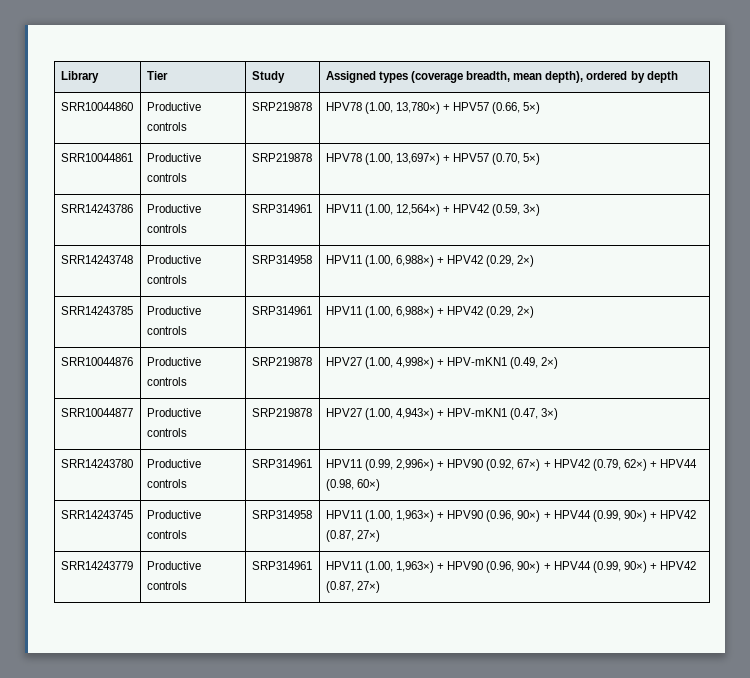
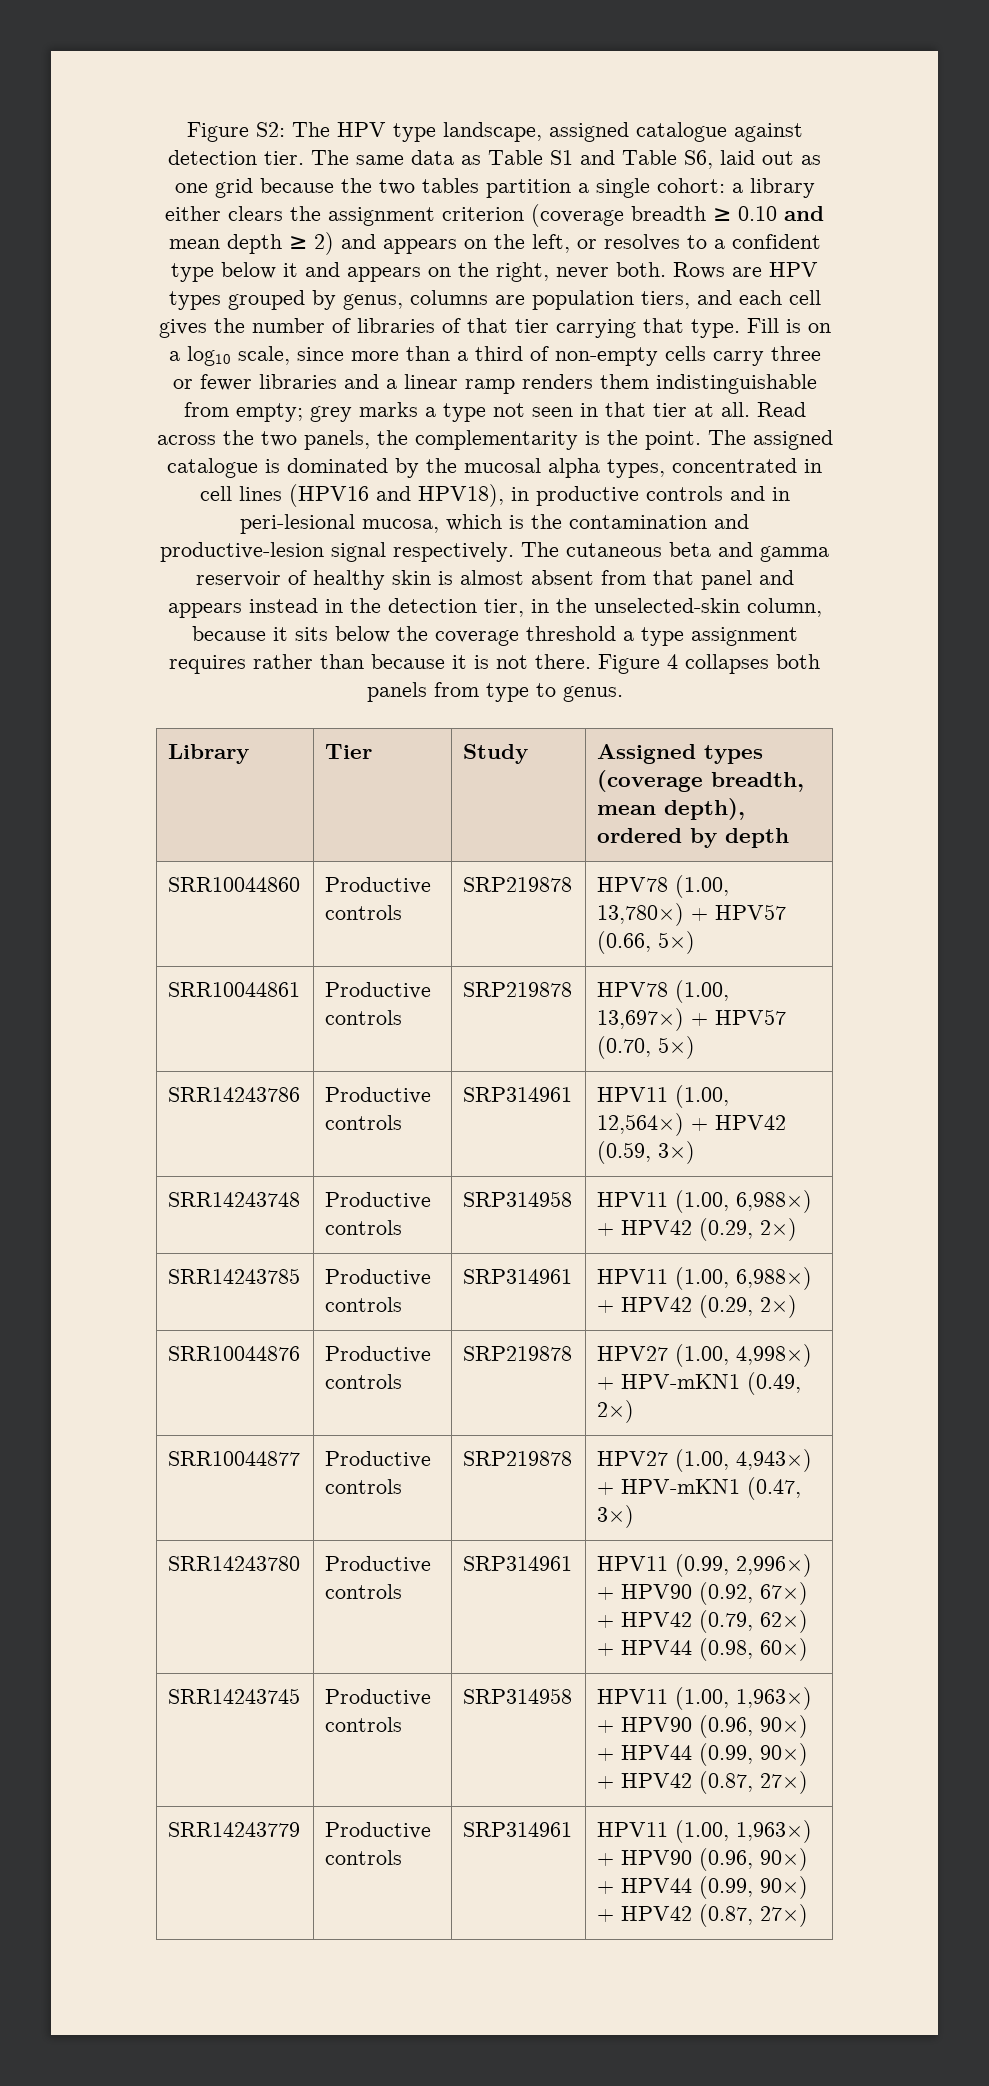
+ Figure S2: The HPV type landscape, assigned catalogue against detection tier. The same data as Table S1 and Table S6, laid out as one grid because the two tables partition a single cohort: a library either clears the assignment criterion (coverage breadth ≥ 0.10 and mean depth ≥ 2) and appears on the left, or resolves to a confident type below it and appears on the right, never both. Rows are HPV types grouped by genus, columns are population tiers, and each cell gives the number of libraries of that tier carrying that type. Fill is on a log10 scale, since more than a third of non-empty cells carry three or fewer libraries and a linear ramp renders them indistinguishable from empty; grey marks a type not seen in that tier at all. Read across the two panels, the complementarity is the point. The assigned catalogue is dominated by the mucosal alpha types, concentrated in cell lines (HPV16 and HPV18), in productive controls and in peri-lesional mucosa, which is the contamination and productive-lesion signal respectively. The cutaneous beta and gamma reservoir of healthy skin is almost absent from that panel and appears instead in the detection tier, in the unselected-skin column, because it sits below the coverage threshold a type assignment requires rather than because it is not there. Figure 4 collapses both panels from type to genus.

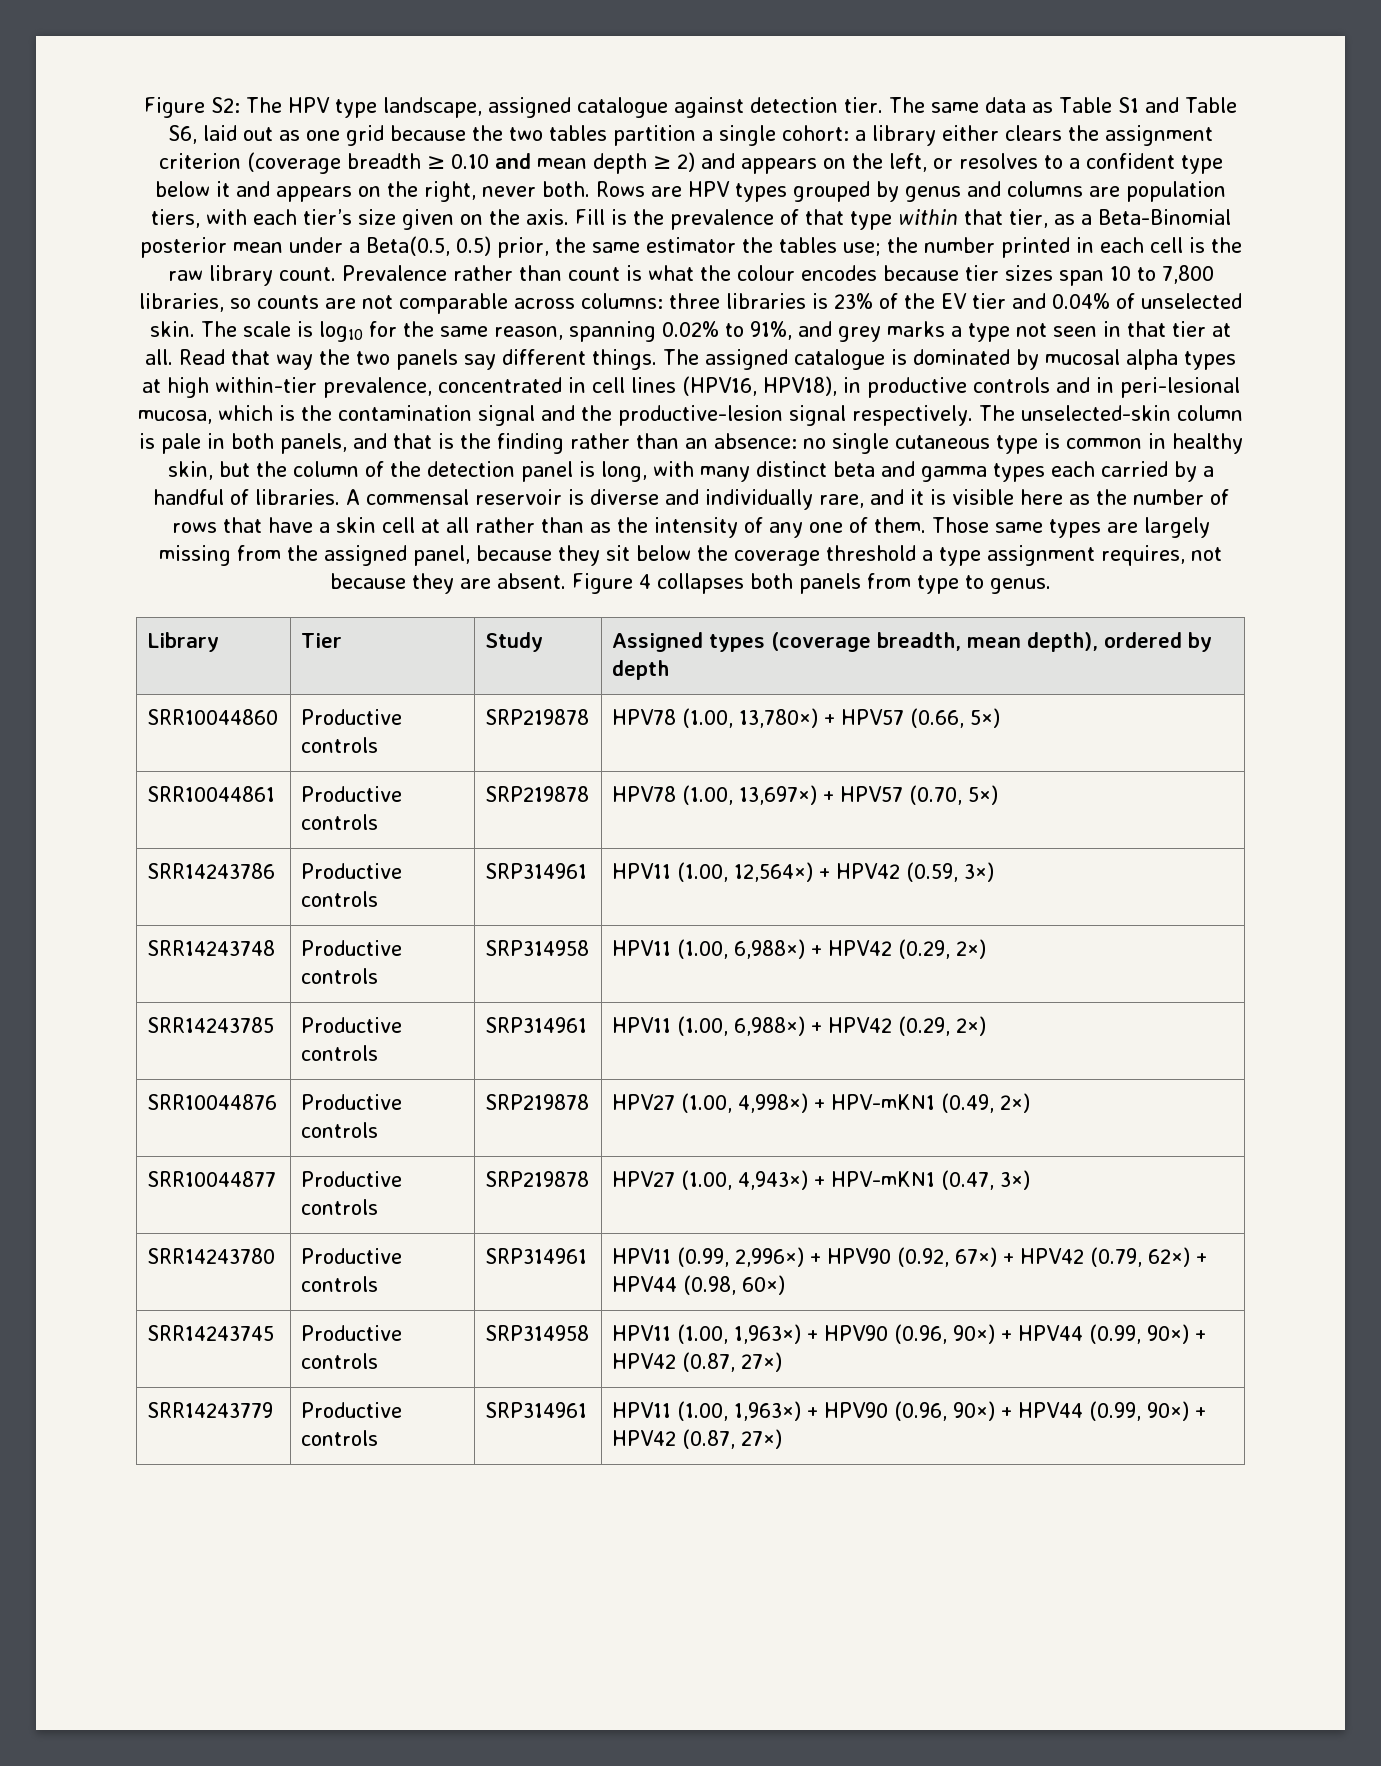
- Rows are HPV types grouped by genus, columns are population tiers, and each cell gives the number of libraries of that tier carrying that type. Fill is on a log10 scale, since more than a third of non-empty cells carry three or fewer libraries and a linear ramp renders them indistinguishable from empty; grey marks a type not seen in that tier at all.
+ Rows are HPV types grouped by genus and columns are population tiers, with each tier’s size given on the axis. Fill is the prevalence of that type within that tier, as a Beta-Binomial posterior mean under a Beta(0.5, 0.5) prior, the same estimator the tables use; the number printed in each cell is the raw library count. Prevalence rather than count is what the colour encodes because tier sizes span 10 to 7,800 libraries, so counts are not comparable across columns: three libraries is 23% of the EV tier and 0.04% of unselected skin. The scale is log10 for the same reason, spanning 0.02% to 91%, and grey marks a type not seen in that tier at all.
- Read across the two panels, the complementarity is the point.
+ Read that way the two panels say different things.
- The assigned catalogue is dominated by the mucosal alpha types, concentrated in cell lines (HPV16 and HPV18), in productive controls and in peri-lesional mucosa, which is the contamination and productive-lesion signal respectively.
+ The assigned catalogue is dominated by mucosal alpha types at high within-tier prevalence, concentrated in cell lines (HPV16, HPV18), in productive controls and in peri-lesional mucosa, which is the contamination signal and the productive-lesion signal respectively.
- The cutaneous beta and gamma reservoir of healthy skin is almost absent from that panel and appears instead in the detection tier, in the unselected-skin column, because it sits below the coverage threshold a type assignment requires rather than because it is not there.
+ The unselected-skin column is pale in both panels, and that is the finding rather than an absence: no single cutaneous type is common in healthy skin, but the column of the detection panel is long, with many distinct beta and gamma types each carried by a handful of libraries. A commensal reservoir is diverse and individually rare, and it is visible here as the number of rows that have a skin cell at all rather than as the intensity of any one of them. Those same types are largely missing from the assigned panel, because they sit below the coverage threshold a type assignment requires, not because they are absent.

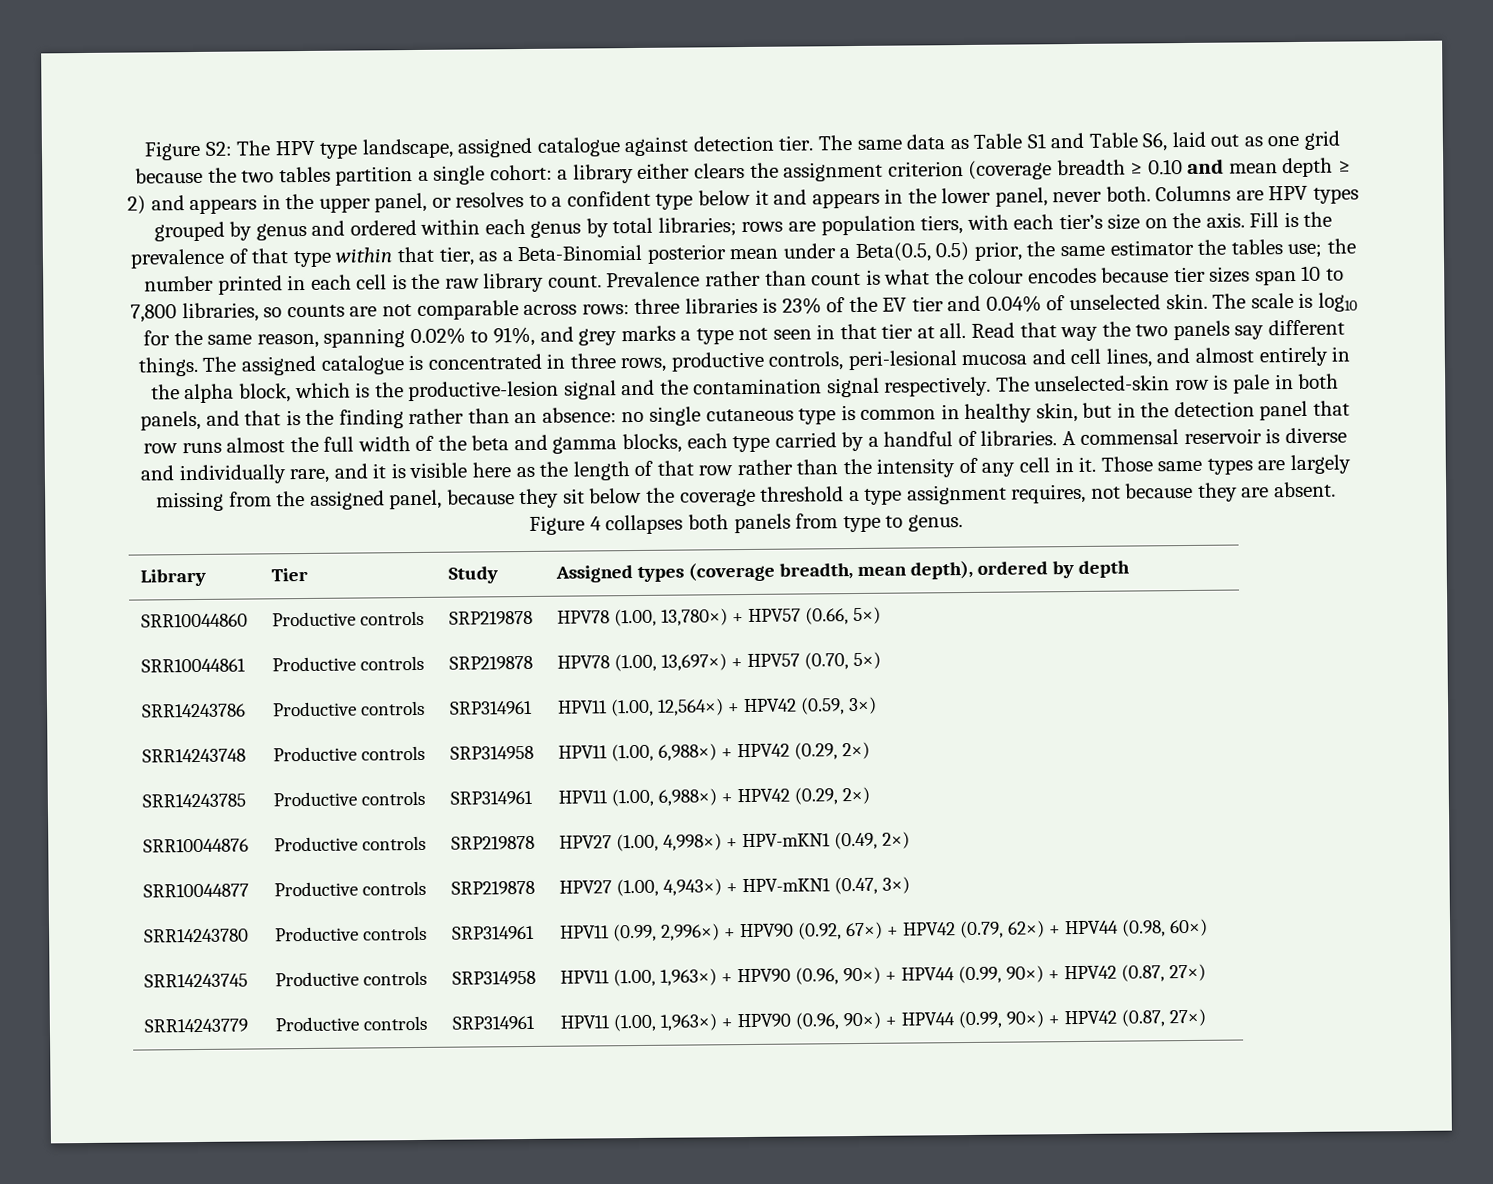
- The same data as Table S1 and Table S6, laid out as one grid because the two tables partition a single cohort: a library either clears the assignment criterion (coverage breadth ≥ 0.10 and mean depth ≥ 2) and appears on the left, or resolves to a confident type below it and appears on the right, never both.
+ The same data as Table S1 and Table S6, laid out as one grid because the two tables partition a single cohort: a library either clears the assignment criterion (coverage breadth ≥ 0.10 and mean depth ≥ 2) and appears in the upper panel, or resolves to a confident type below it and appears in the lower panel, never both.
- Rows are HPV types grouped by genus and columns are population tiers, with each tier’s size given on the axis.
+ Columns are HPV types grouped by genus and ordered within each genus by total libraries; rows are population tiers, with each tier’s size on the axis.
- Prevalence rather than count is what the colour encodes because tier sizes span 10 to 7,800 libraries, so counts are not comparable across columns: three libraries is 23% of the EV tier and 0.04% of unselected skin.
+ Prevalence rather than count is what the colour encodes because tier sizes span 10 to 7,800 libraries, so counts are not comparable across rows: three libraries is 23% of the EV tier and 0.04% of unselected skin.
- The assigned catalogue is dominated by mucosal alpha types at high within-tier prevalence, concentrated in cell lines (HPV16, HPV18), in productive controls and in peri-lesional mucosa, which is the contamination signal and the productive-lesion signal respectively.
+ The assigned catalogue is concentrated in three rows, productive controls, peri-lesional mucosa and cell lines, and almost entirely in the alpha block, which is the productive-lesion signal and the contamination signal respectively.
- The unselected-skin column is pale in both panels, and that is the finding rather than an absence: no single cutaneous type is common in healthy skin, but the column of the detection panel is long, with many distinct beta and gamma types each carried by a handful of libraries.
+ The unselected-skin row is pale in both panels, and that is the finding rather than an absence: no single cutaneous type is common in healthy skin, but in the detection panel that row runs almost the full width of the beta and gamma blocks, each type carried by a handful of libraries.
- A commensal reservoir is diverse and individually rare, and it is visible here as the number of rows that have a skin cell at all rather than as the intensity of any one of them.
+ A commensal reservoir is diverse and individually rare, and it is visible here as the length of that row rather than the intensity of any cell in it.

